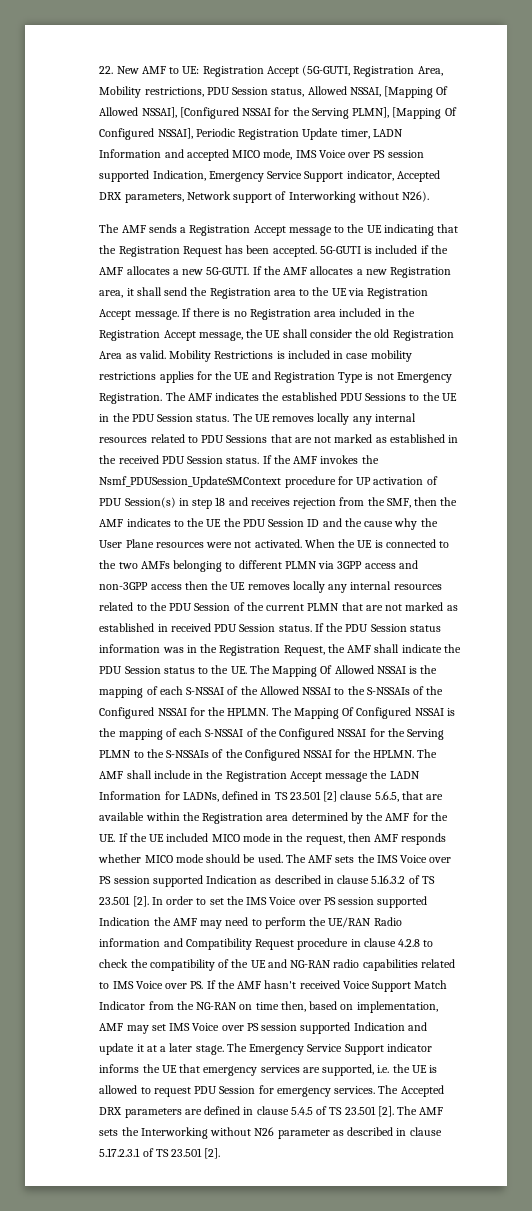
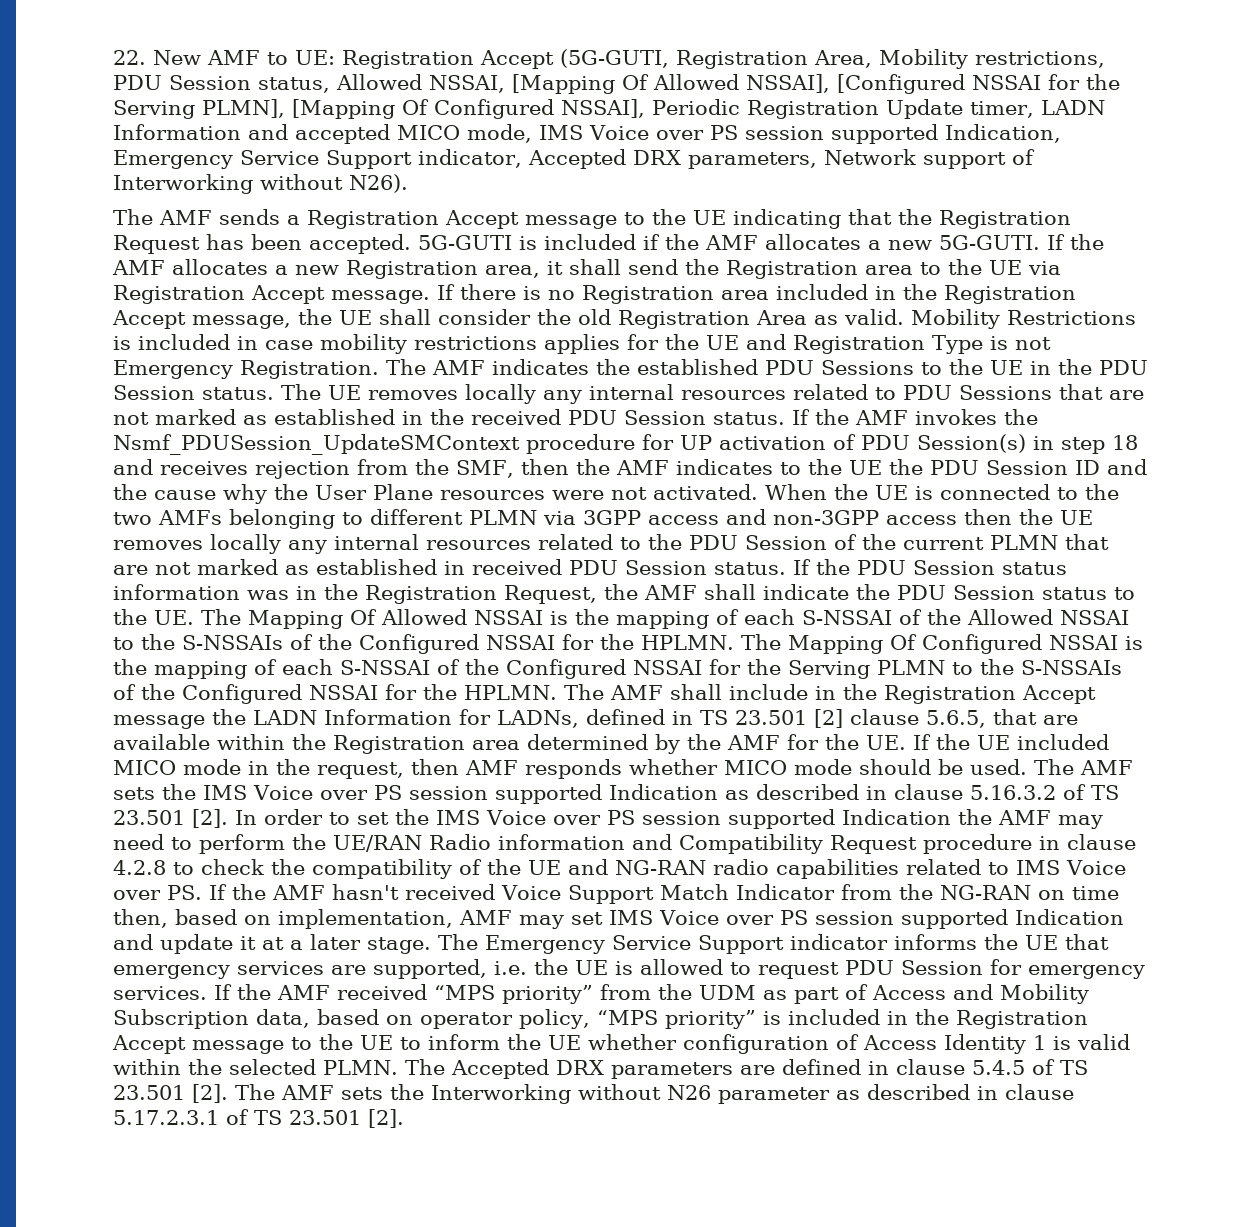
+ If the AMF received “MPS priority” from the UDM as part of Access and Mobility Subscription data, based on operator policy, “MPS priority” is included in the Registration Accept message to the UE to inform the UE whether configuration of Access Identity 1 is valid within the selected PLMN.

